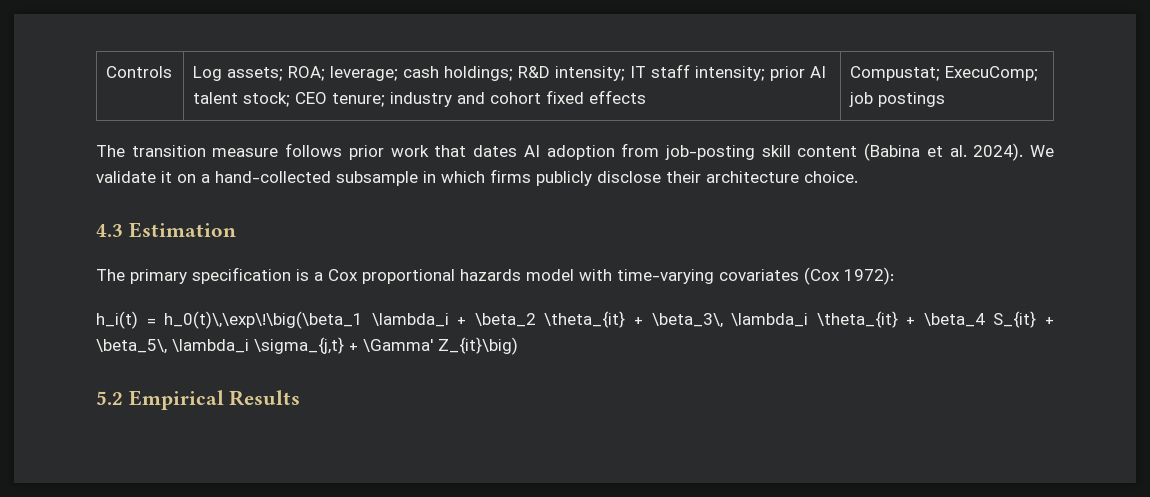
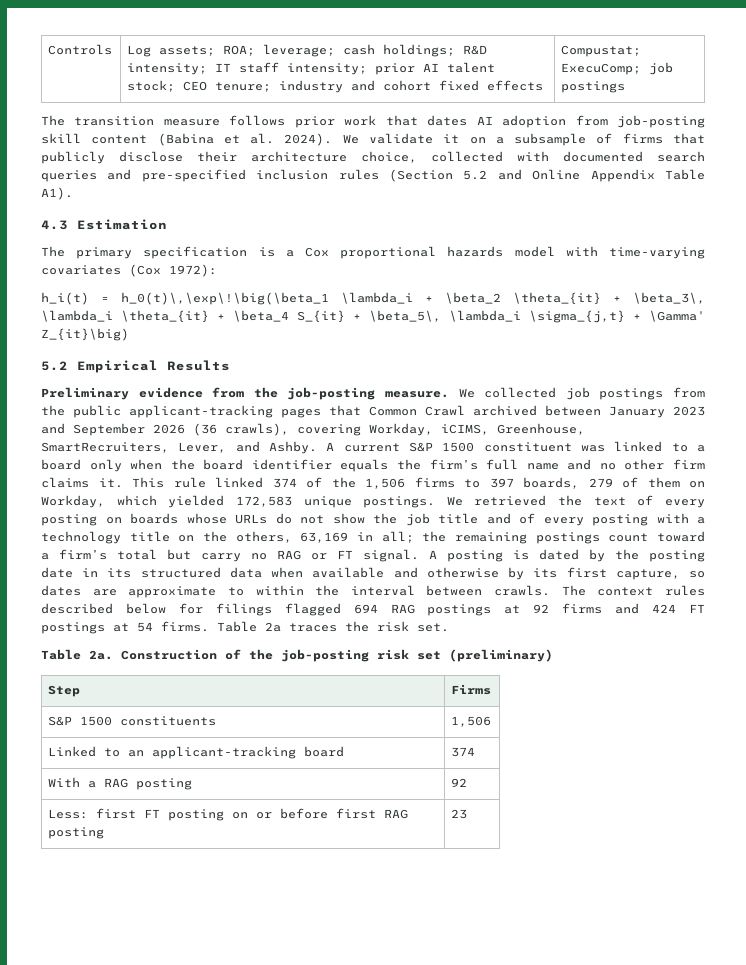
- We validate it on a hand-collected subsample in which firms publicly disclose their architecture choice.
+ We validate it on a subsample of firms that publicly disclose their architecture choice, collected with documented search queries and pre-specified inclusion rules (Section 5.2 and Online Appendix Table A1).
+ Preliminary evidence from the job-posting measure. We collected job postings from the public applicant-tracking pages that Common Crawl archived between January 2023 and September 2026 (36 crawls), covering Workday, iCIMS, Greenhouse, SmartRecruiters, Lever, and Ashby. A current S&P 1500 constituent was linked to a board only when the board identifier equals the firm’s full name and no other firm claims it. This rule linked 374 of the 1,506 firms to 397 boards, 279 of them on Workday, which yielded 172,583 unique postings. We retrieved the text of every posting on boards whose URLs do not show the job title and of every posting with a technology title on the others, 63,169 in all; the remaining postings count toward a firm’s total but carry no RAG or FT signal. A posting is dated by the posting date in its structured data when available and otherwise by its first capture, so dates are approximate to within the interval between crawls. The context rules described below for filings flagged 694 RAG postings at 92 firms and 424 FT postings at 54 firms. Table 2a traces the risk set.
+ Table 2a. Construction of the job-posting risk set (preliminary)
+ Step | Firms
+ S&P 1500 constituents | 1,506
+ Linked to an applicant-tracking board | 374
+ With a RAG posting | 92
+ Less: first FT posting on or before first RAG posting | 23

